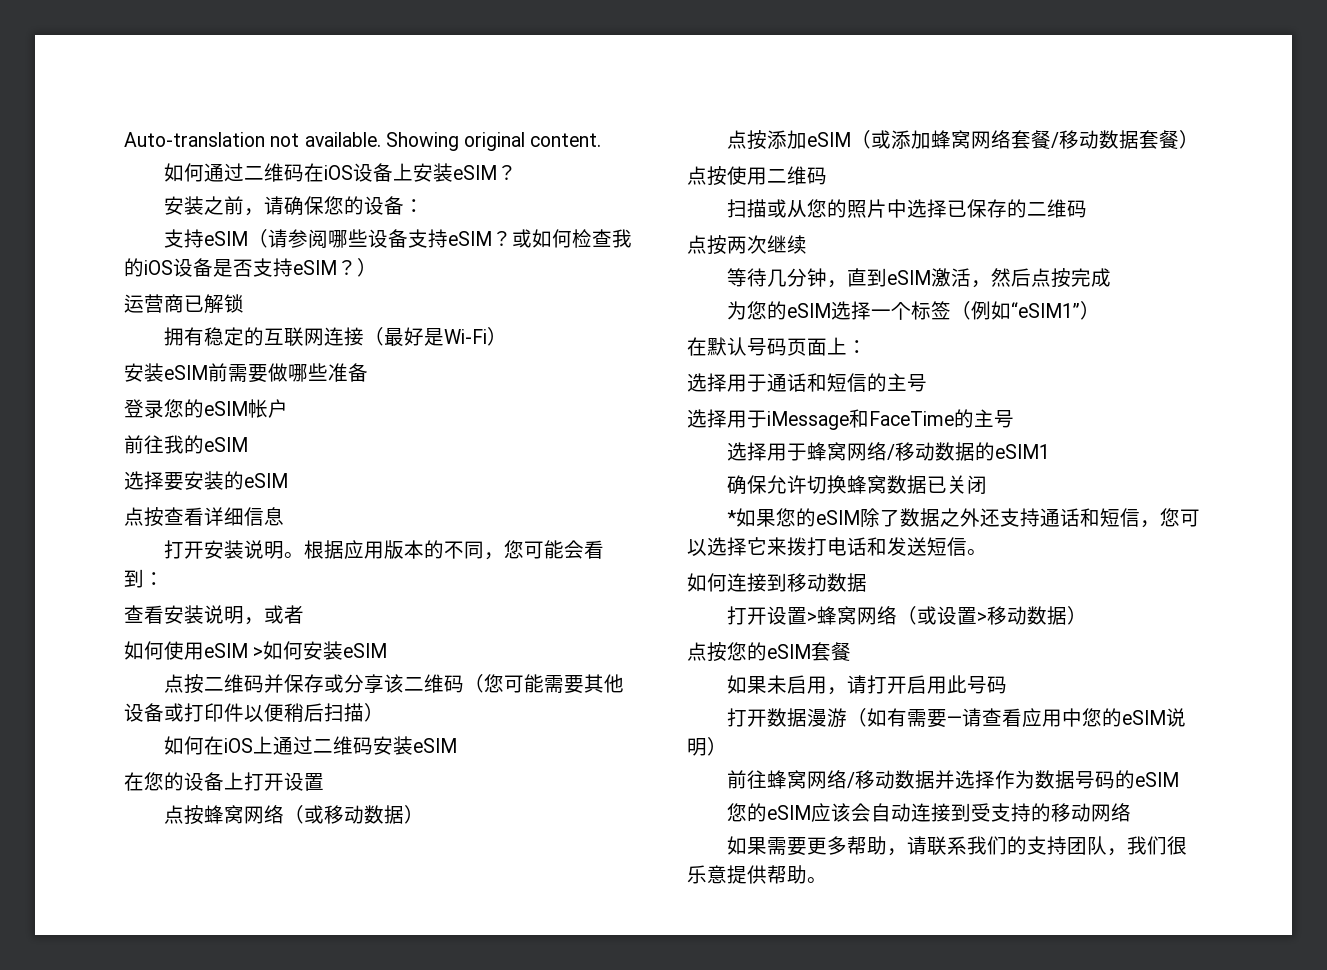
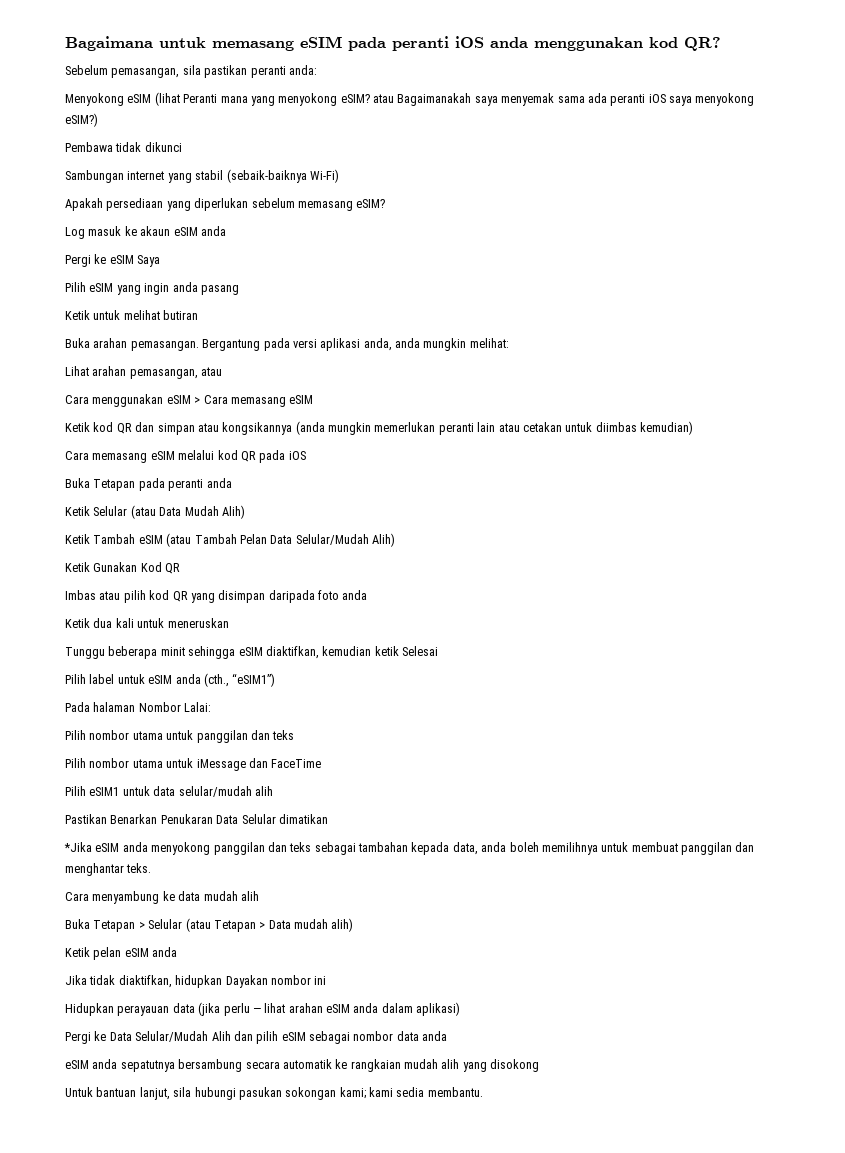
- Auto-translation not available. Showing original content.
- 如何通过二维码在iOS设备上安装eSIM？
- 安装之前，请确保您的设备：
- 支持eSIM（请参阅哪些设备支持eSIM？或如何检查我的iOS设备是否支持eSIM？）
- 运营商已解锁
- 拥有稳定的互联网连接（最好是Wi-Fi）
- 安装eSIM前需要做哪些准备
- 登录您的eSIM帐户
- 前往我的eSIM
- 选择要安装的eSIM
- 点按查看详细信息
- 打开安装说明。根据应用版本的不同，您可能会看到：
- 查看安装说明，或者
- 如何使用eSIM >如何安装eSIM
- 点按二维码并保存或分享该二维码（您可能需要其他设备或打印件以便稍后扫描）
- 如何在iOS上通过二维码安装eSIM
- 在您的设备上打开设置
- 点按蜂窝网络（或移动数据）
- 点按添加eSIM（或添加蜂窝网络套餐/移动数据套餐）
- 点按使用二维码
- 扫描或从您的照片中选择已保存的二维码
- 点按两次继续
- 等待几分钟，直到eSIM激活，然后点按完成
- 为您的eSIM选择一个标签（例如“eSIM1”）
- 在默认号码页面上：
- 选择用于通话和短信的主号
- 选择用于iMessage和FaceTime的主号
- 选择用于蜂窝网络/移动数据的eSIM1
- 确保允许切换蜂窝数据已关闭
- *如果您的eSIM除了数据之外还支持通话和短信，您可以选择它来拨打电话和发送短信。
- 如何连接到移动数据
- 打开设置>蜂窝网络（或设置>移动数据）
- 点按您的eSIM套餐
- 如果未启用，请打开启用此号码
- 打开数据漫游（如有需要—请查看应用中您的eSIM说明）
- 前往蜂窝网络/移动数据并选择作为数据号码的eSIM
- 您的eSIM应该会自动连接到受支持的移动网络
- 如果需要更多帮助，请联系我们的支持团队，我们很乐意提供帮助。
+ Bagaimana untuk memasang eSIM pada peranti iOS anda menggunakan kod QR?
+ Sebelum pemasangan, sila pastikan peranti anda:
+ Menyokong eSIM (lihat Peranti mana yang menyokong eSIM? atau Bagaimanakah saya menyemak sama ada peranti iOS saya menyokong eSIM?)
+ Pembawa tidak dikunci
+ Sambungan internet yang stabil (sebaik-baiknya Wi-Fi)
+ Apakah persediaan yang diperlukan sebelum memasang eSIM?
+ Log masuk ke akaun eSIM anda
+ Pergi ke eSIM Saya
+ Pilih eSIM yang ingin anda pasang
+ Ketik untuk melihat butiran
+ Buka arahan pemasangan. Bergantung pada versi aplikasi anda, anda mungkin melihat:
+ Lihat arahan pemasangan, atau
+ Cara menggunakan eSIM > Cara memasang eSIM
+ Ketik kod QR dan simpan atau kongsikannya (anda mungkin memerlukan peranti lain atau cetakan untuk diimbas kemudian)
+ Cara memasang eSIM melalui kod QR pada iOS
+ Buka Tetapan pada peranti anda
+ Ketik Selular (atau Data Mudah Alih)
+ Ketik Tambah eSIM (atau Tambah Pelan Data Selular/Mudah Alih)
+ Ketik Gunakan Kod QR
+ Imbas atau pilih kod QR yang disimpan daripada foto anda
+ Ketik dua kali untuk meneruskan
+ Tunggu beberapa minit sehingga eSIM diaktifkan, kemudian ketik Selesai
+ Pilih label untuk eSIM anda (cth., “eSIM1”)
+ Pada halaman Nombor Lalai:
+ Pilih nombor utama untuk panggilan dan teks
+ Pilih nombor utama untuk iMessage dan FaceTime
+ Pilih eSIM1 untuk data selular/mudah alih
+ Pastikan Benarkan Penukaran Data Selular dimatikan
+ *Jika eSIM anda menyokong panggilan dan teks sebagai tambahan kepada data, anda boleh memilihnya untuk membuat panggilan dan menghantar teks.
+ Cara menyambung ke data mudah alih
+ Buka Tetapan > Selular (atau Tetapan > Data mudah alih)
+ Ketik pelan eSIM anda
+ Jika tidak diaktifkan, hidupkan Dayakan nombor ini
+ Hidupkan perayauan data (jika perlu — lihat arahan eSIM anda dalam aplikasi)
+ Pergi ke Data Selular/Mudah Alih dan pilih eSIM sebagai nombor data anda
+ eSIM anda sepatutnya bersambung secara automatik ke rangkaian mudah alih yang disokong
+ Untuk bantuan lanjut, sila hubungi pasukan sokongan kami; kami sedia membantu.

